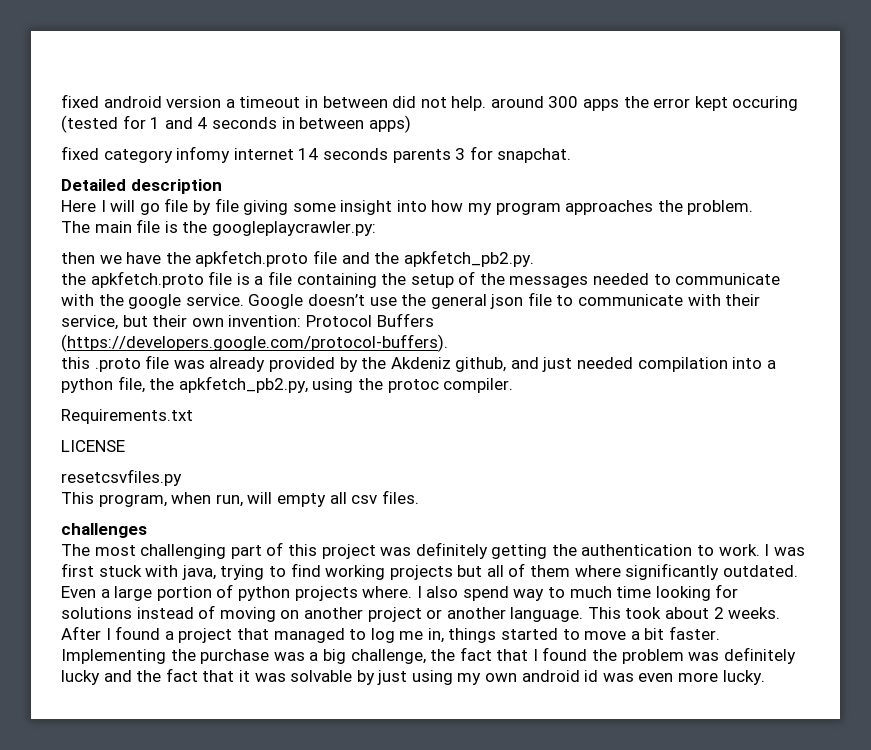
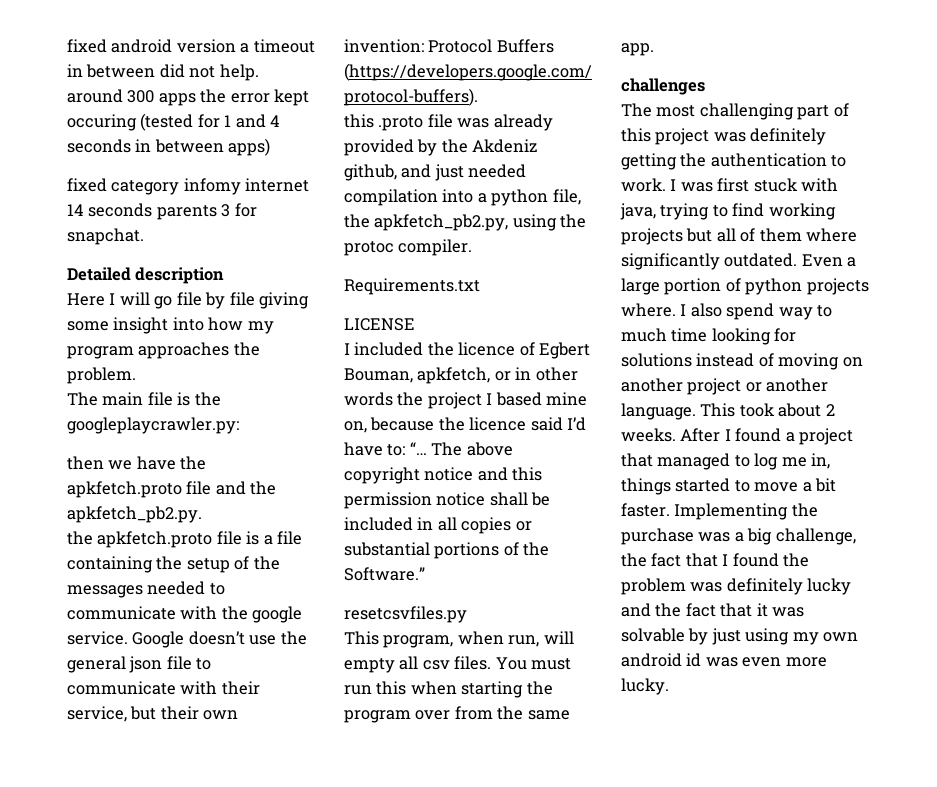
+ I included the licence of Egbert Bouman, apkfetch, or in other words the project I based mine on, because the licence said I’d have to: “… The above copyright notice and this permission notice shall be included in all copies or substantial portions of the Software.”
+ You must run this when starting the program over from the same app.

